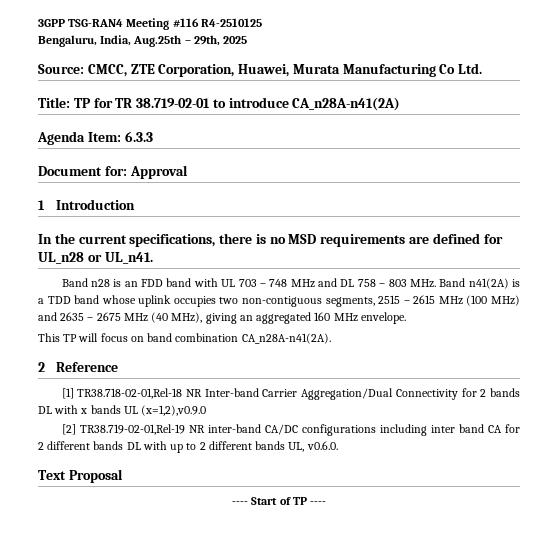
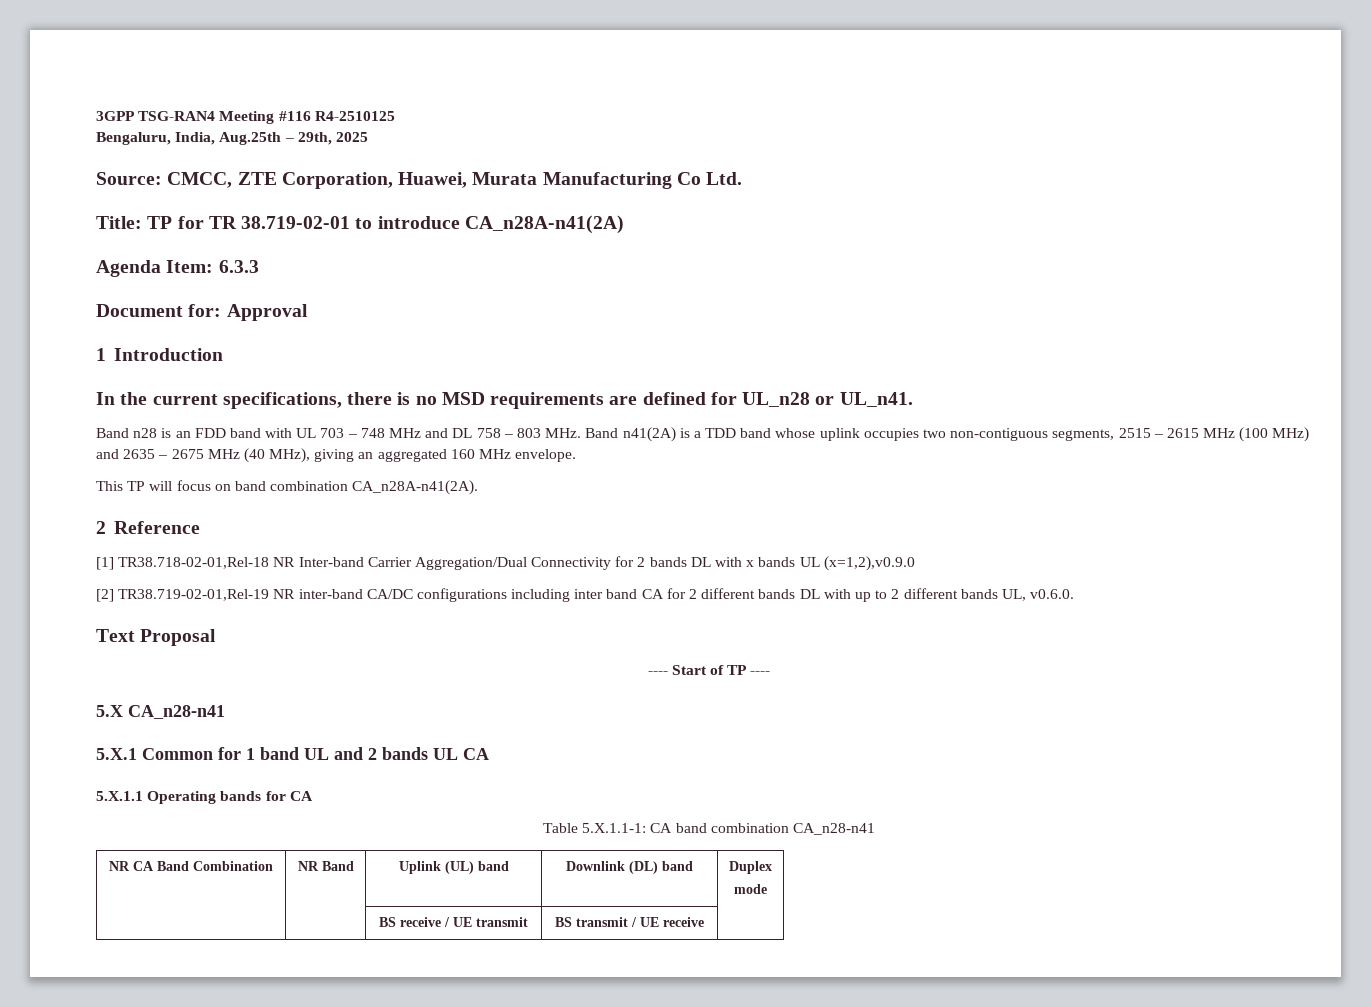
+ 5.X CA_n28-n41
+ 5.X.1 Common for 1 band UL and 2 bands UL CA
+ 5.X.1.1 Operating bands for CA
+ Table 5.X.1.1-1: CA band combination CA_n28-n41
+ NR CA Band Combination | NR Band | Uplink (UL) band | Downlink (DL) band | Duplex
+ mode
+ | | BS receive / UE transmit | BS transmit / UE receive |

